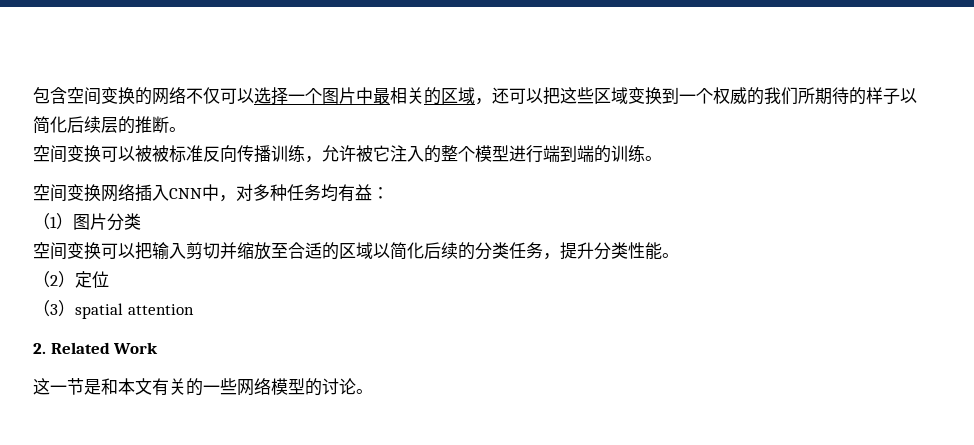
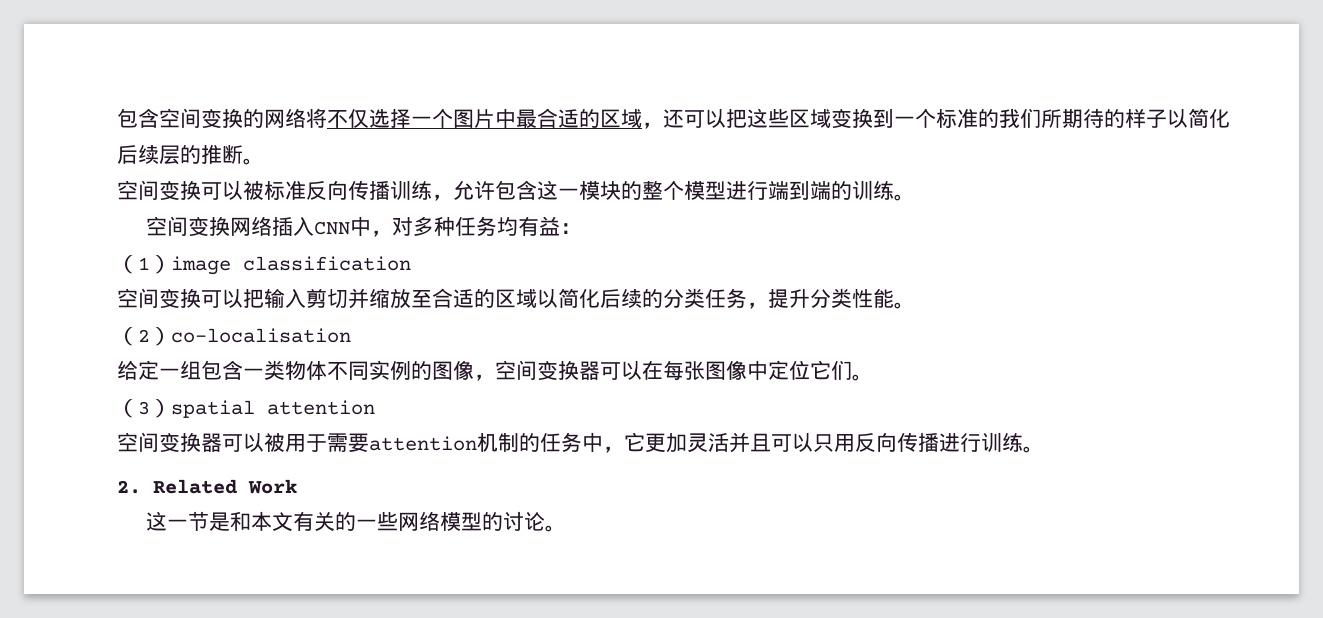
- 包含空间变换的网络不仅可以选择一个图片中最相关的区域，还可以把这些区域变换到一个权威的我们所期待的样子以简化后续层的推断。
+ 包含空间变换的网络将不仅选择一个图片中最合适的区域，还可以把这些区域变换到一个标准的我们所期待的样子以简化后续层的推断。
- 空间变换可以被被标准反向传播训练，允许被它注入的整个模型进行端到端的训练。
+ 空间变换可以被标准反向传播训练，允许包含这一模块的整个模型进行端到端的训练。
- （1）图片分类
+ （1）image classification
- （2）定位
+ （2）co-localisation
+ 给定一组包含一类物体不同实例的图像，空间变换器可以在每张图像中定位它们。
+ 空间变换器可以被用于需要attention机制的任务中，它更加灵活并且可以只用反向传播进行训练。

